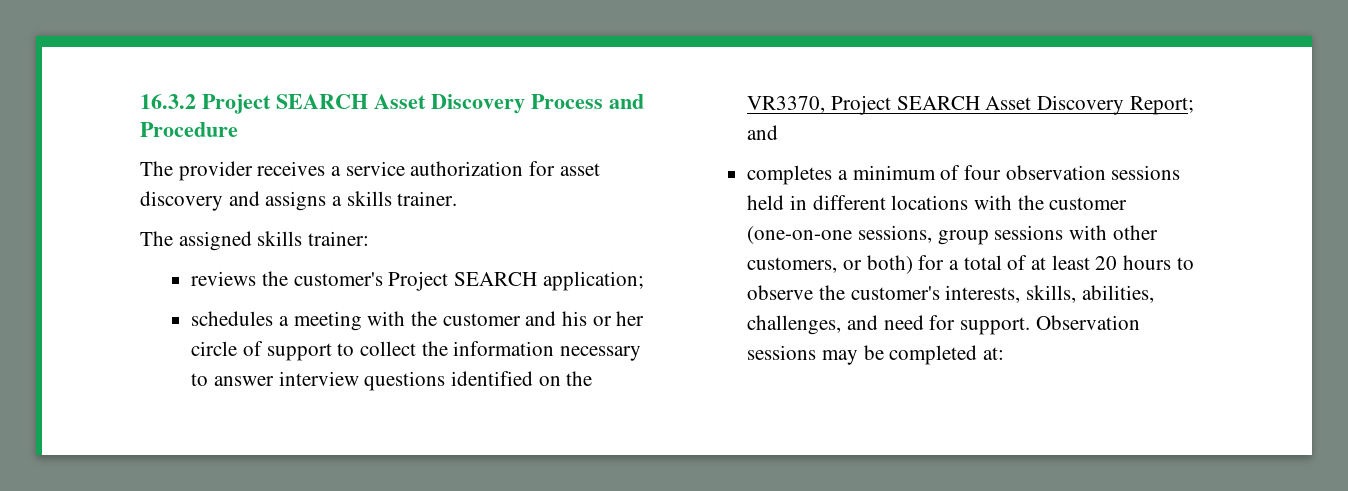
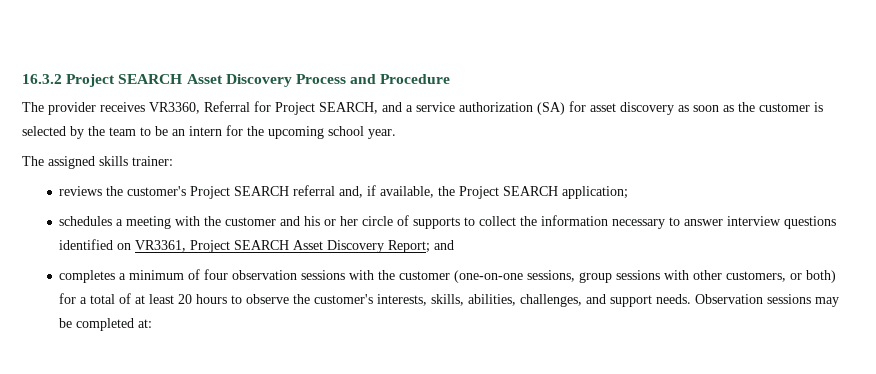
- The provider receives a service authorization for asset discovery and assigns a skills trainer.
+ The provider receives VR3360, Referral for Project SEARCH, and a service authorization (SA) for asset discovery as soon as the customer is selected by the team to be an intern for the upcoming school year.
- reviews the customer's Project SEARCH application;
+ reviews the customer's Project SEARCH referral and, if available, the Project SEARCH application;
- schedules a meeting with the customer and his or her circle of support to collect the information necessary to answer interview questions identified on the VR3370, Project SEARCH Asset Discovery Report; and
+ schedules a meeting with the customer and his or her circle of supports to collect the information necessary to answer interview questions identified on VR3361, Project SEARCH Asset Discovery Report; and
- completes a minimum of four observation sessions held in different locations with the customer (one-on-one sessions, group sessions with other customers, or both) for a total of at least 20 hours to observe the customer's interests, skills, abilities, challenges, and need for support.
+ completes a minimum of four observation sessions with the customer (one-on-one sessions, group sessions with other customers, or both) for a total of at least 20 hours to observe the customer's interests, skills, abilities, challenges, and support needs.

